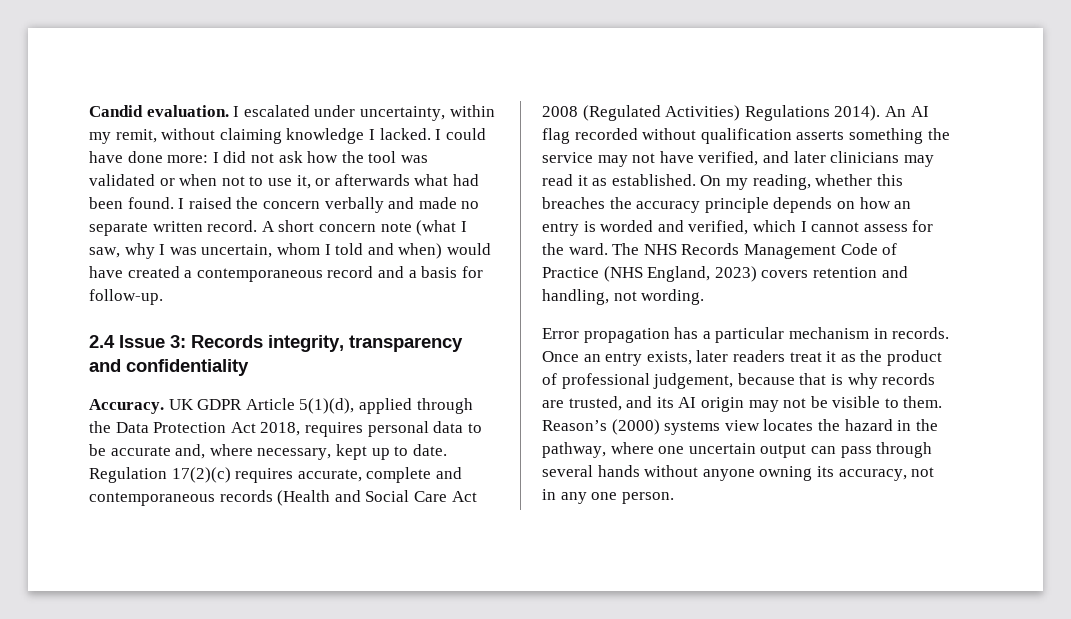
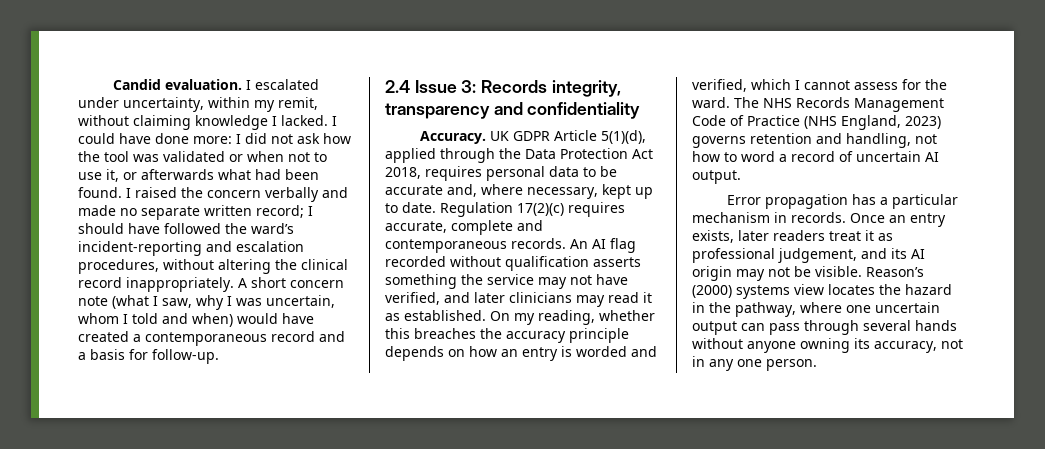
- I raised the concern verbally and made no separate written record.
+ I raised the concern verbally and made no separate written record; I should have followed the ward’s incident-reporting and escalation procedures, without altering the clinical record inappropriately.
- Regulation 17(2)(c) requires accurate, complete and contemporaneous records (Health and Social Care Act 2008 (Regulated Activities) Regulations 2014).
+ Regulation 17(2)(c) requires accurate, complete and contemporaneous records.
- The NHS Records Management Code of Practice (NHS England, 2023) covers retention and handling, not wording.
+ The NHS Records Management Code of Practice (NHS England, 2023) governs retention and handling, not how to word a record of uncertain AI output.
- Once an entry exists, later readers treat it as the product of professional judgement, because that is why records are trusted, and its AI origin may not be visible to them.
+ Once an entry exists, later readers treat it as professional judgement, and its AI origin may not be visible.

